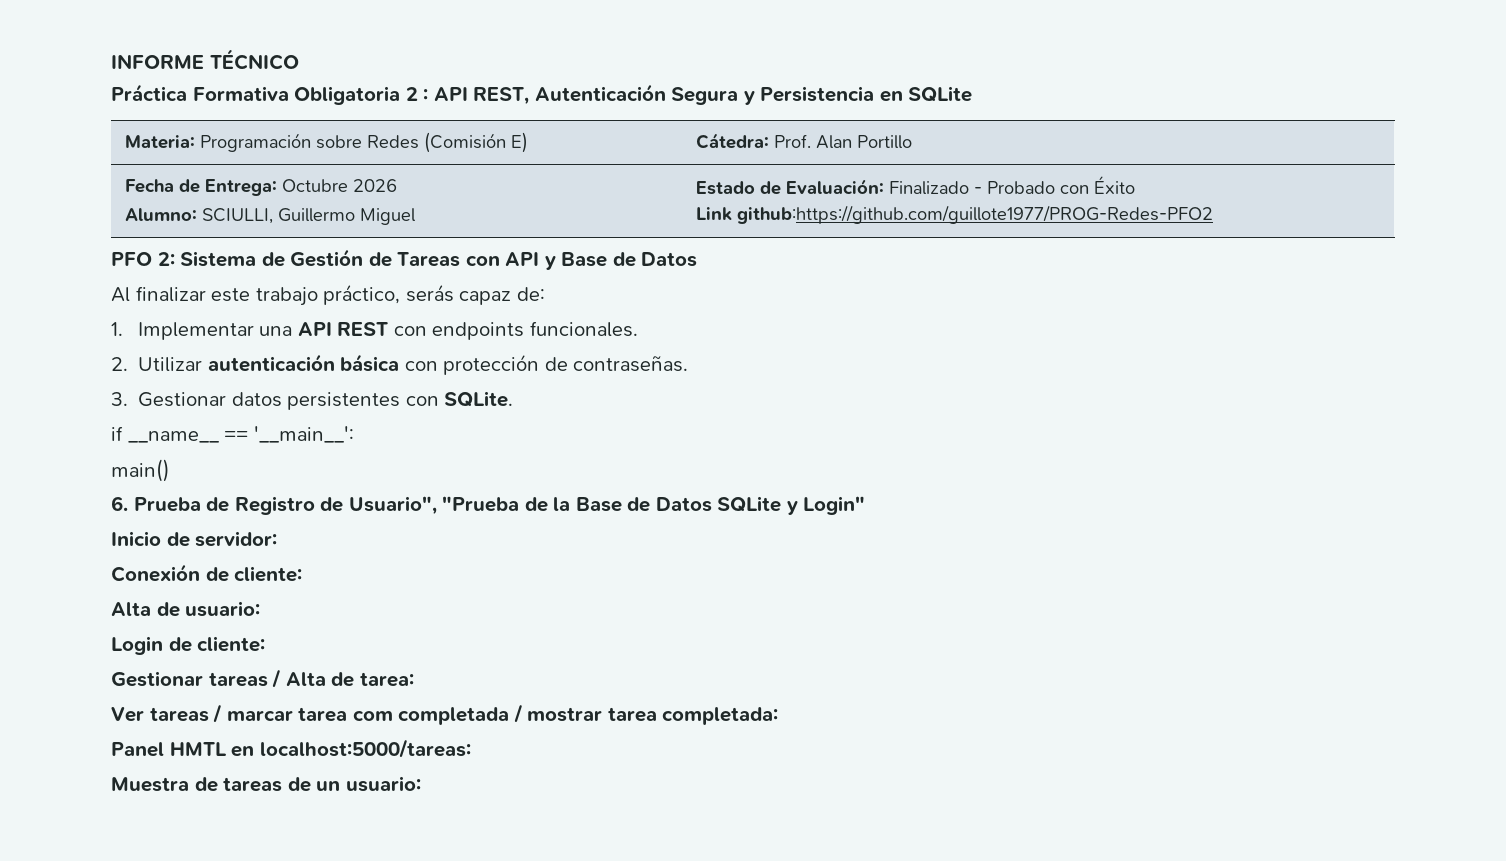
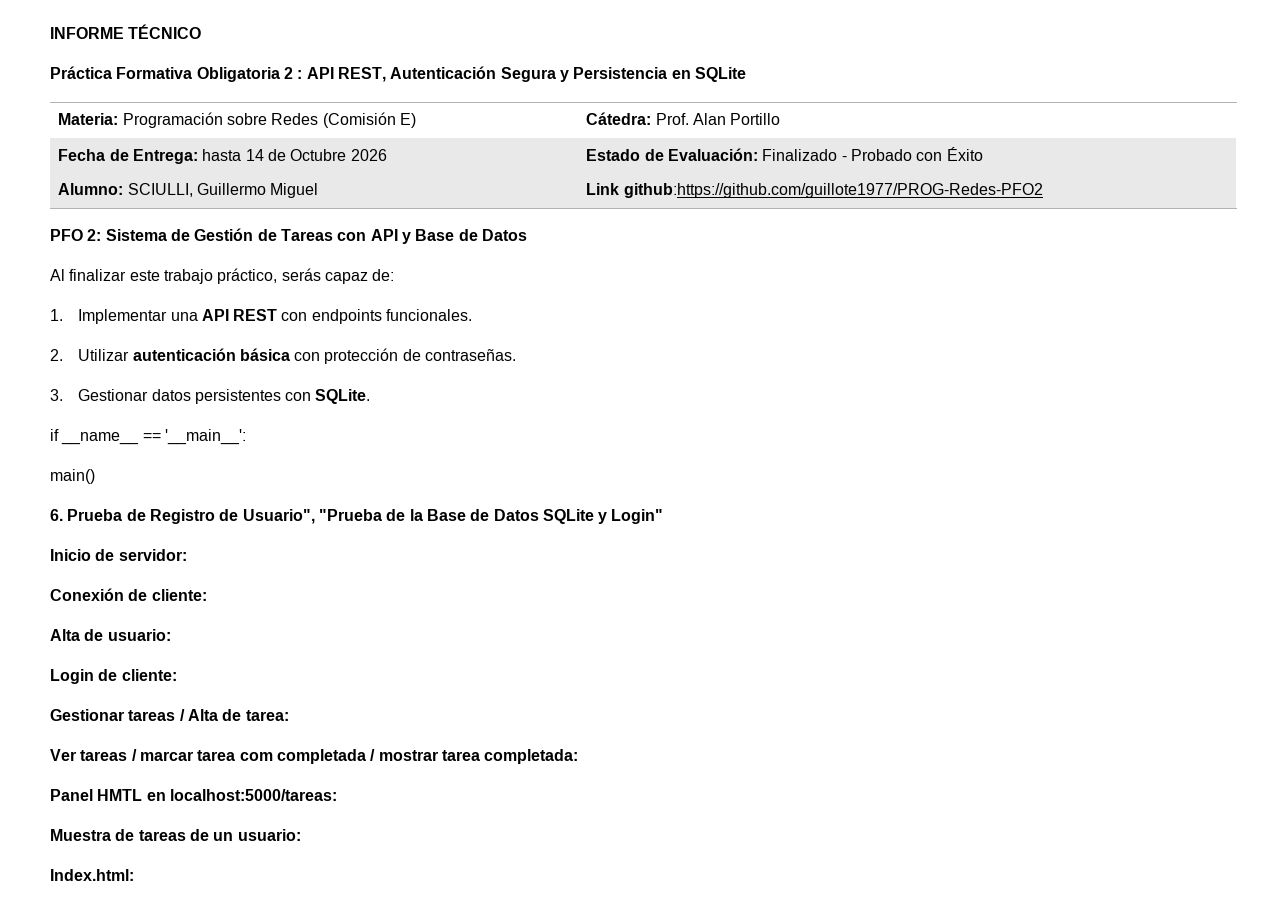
- Fecha de Entrega: Octubre 2026
+ Fecha de Entrega: hasta 14 de Octubre 2026
+ Index.html:

